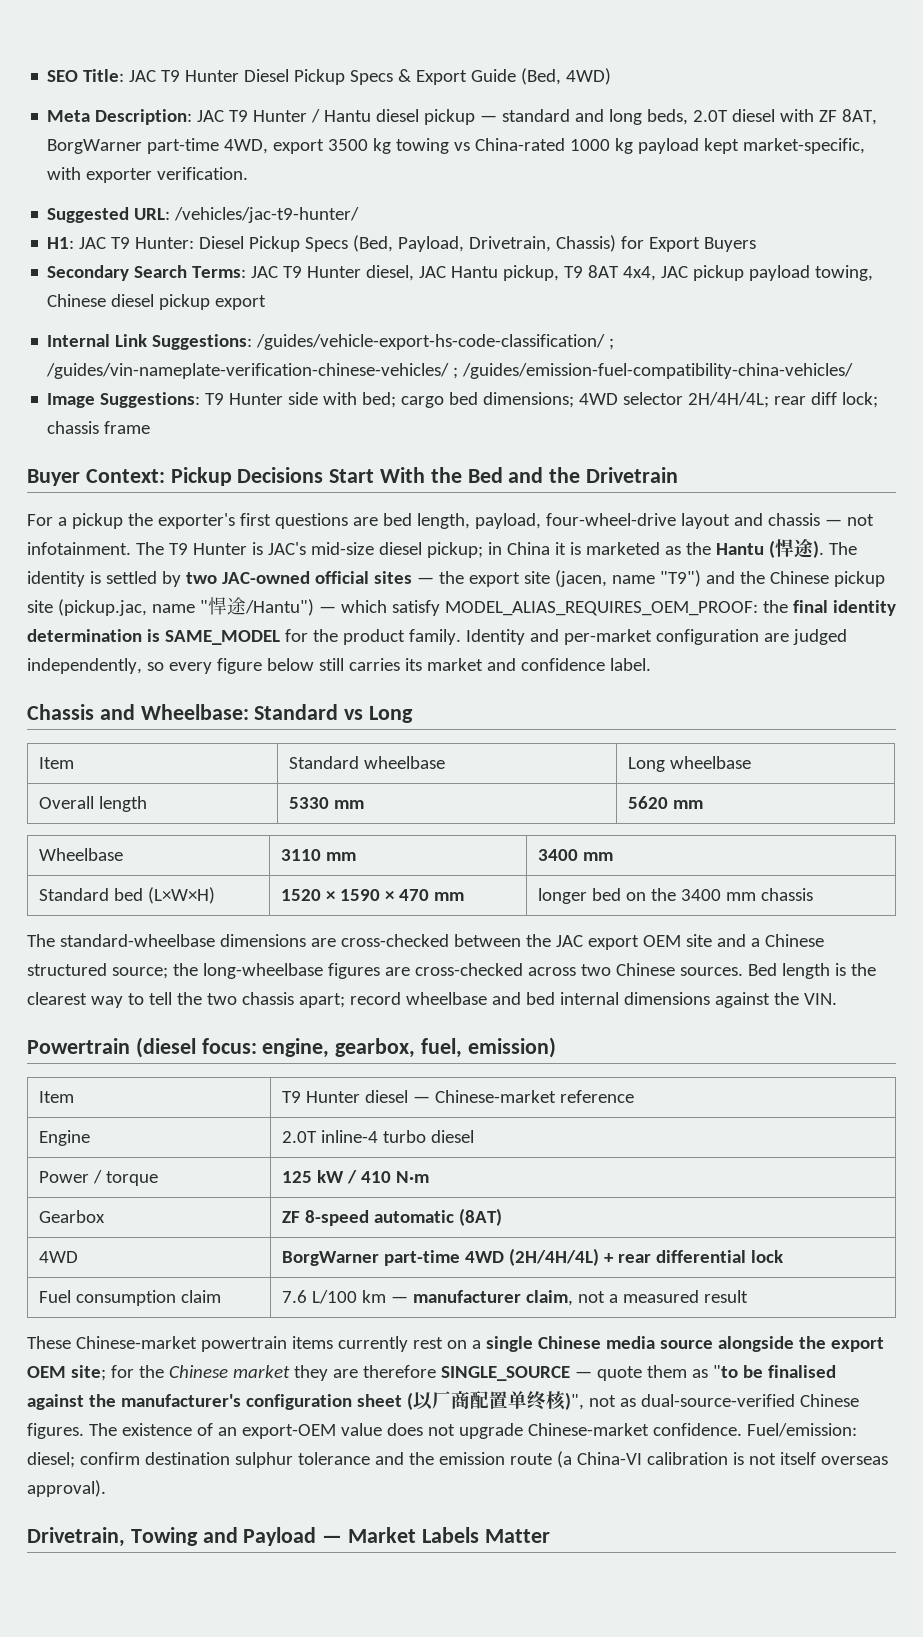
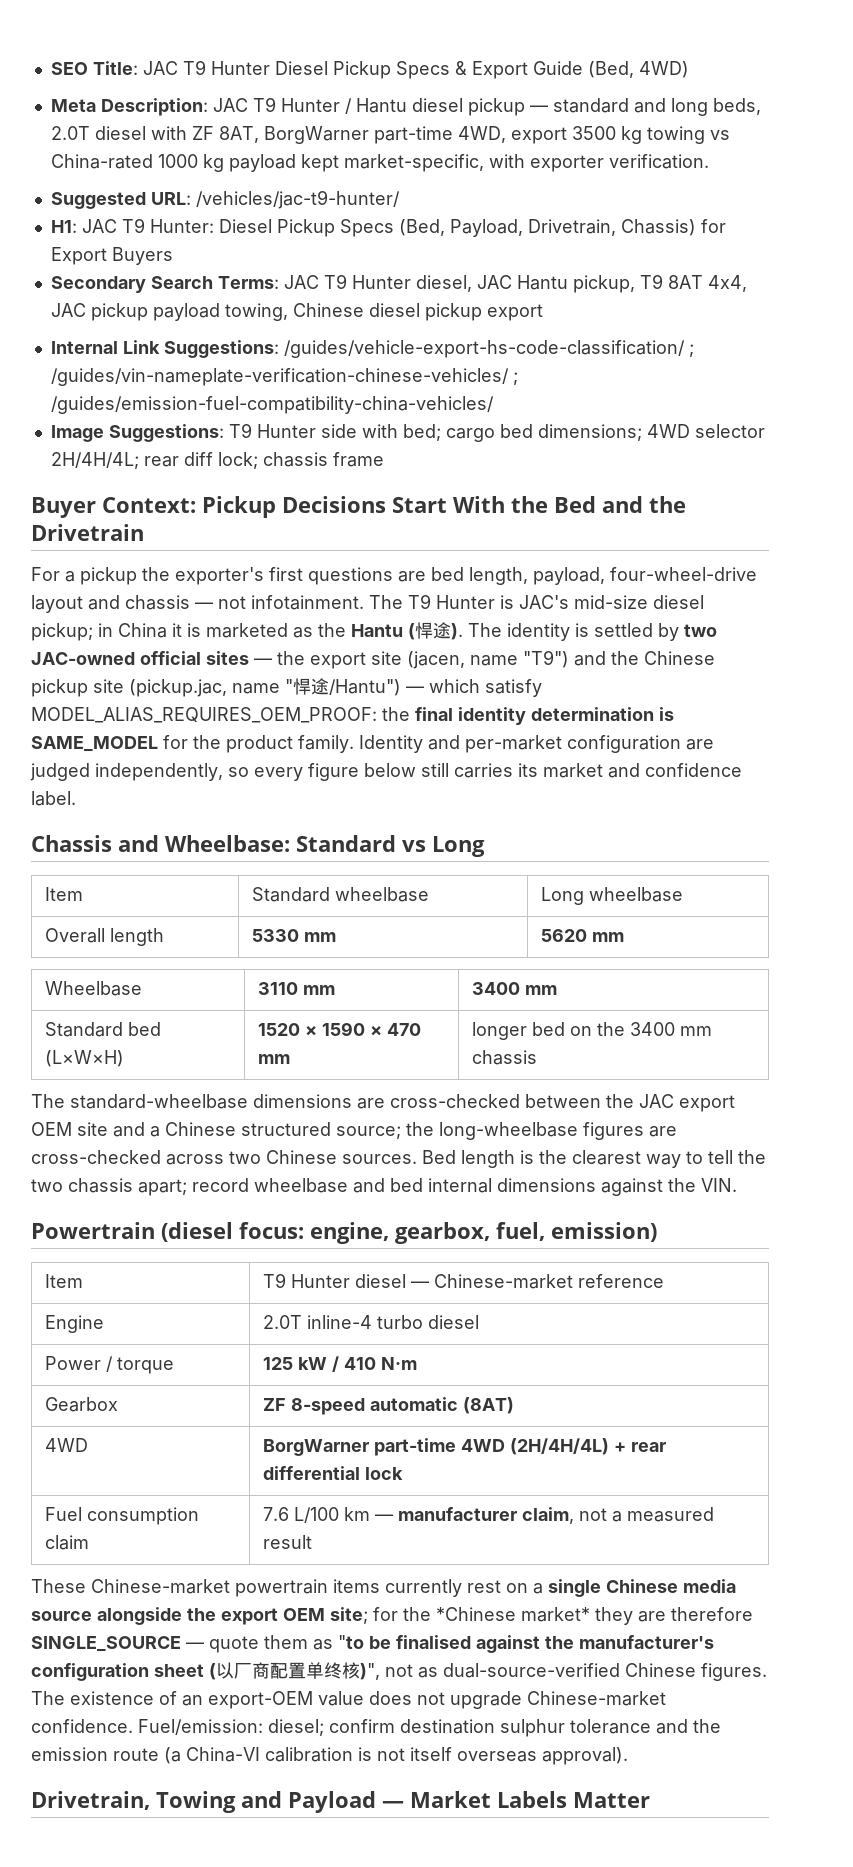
- These Chinese-market powertrain items currently rest on a single Chinese media source alongside the export OEM site; for the Chinese market they are therefore SINGLE_SOURCE — quote them as "to be finalised against the manufacturer's configuration sheet (以厂商配置单终核)", not as dual-source-verified Chinese figures.
+ These Chinese-market powertrain items currently rest on a single Chinese media source alongside the export OEM site; for the *Chinese market* they are therefore SINGLE_SOURCE — quote them as "to be finalised against the manufacturer's configuration sheet (以厂商配置单终核)", not as dual-source-verified Chinese figures.

